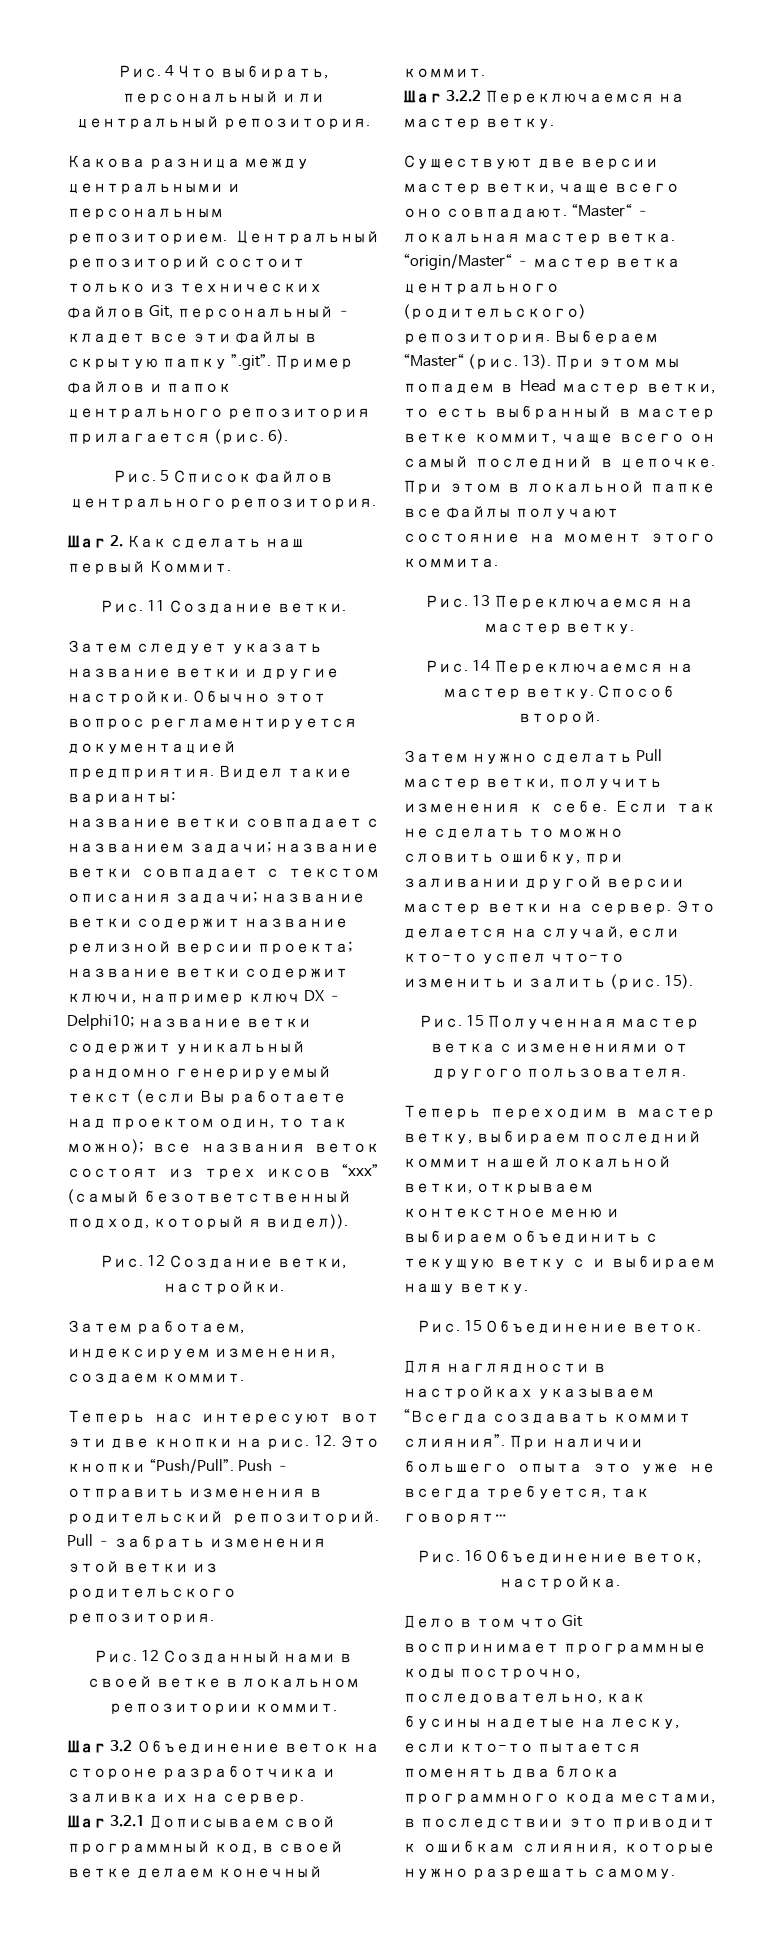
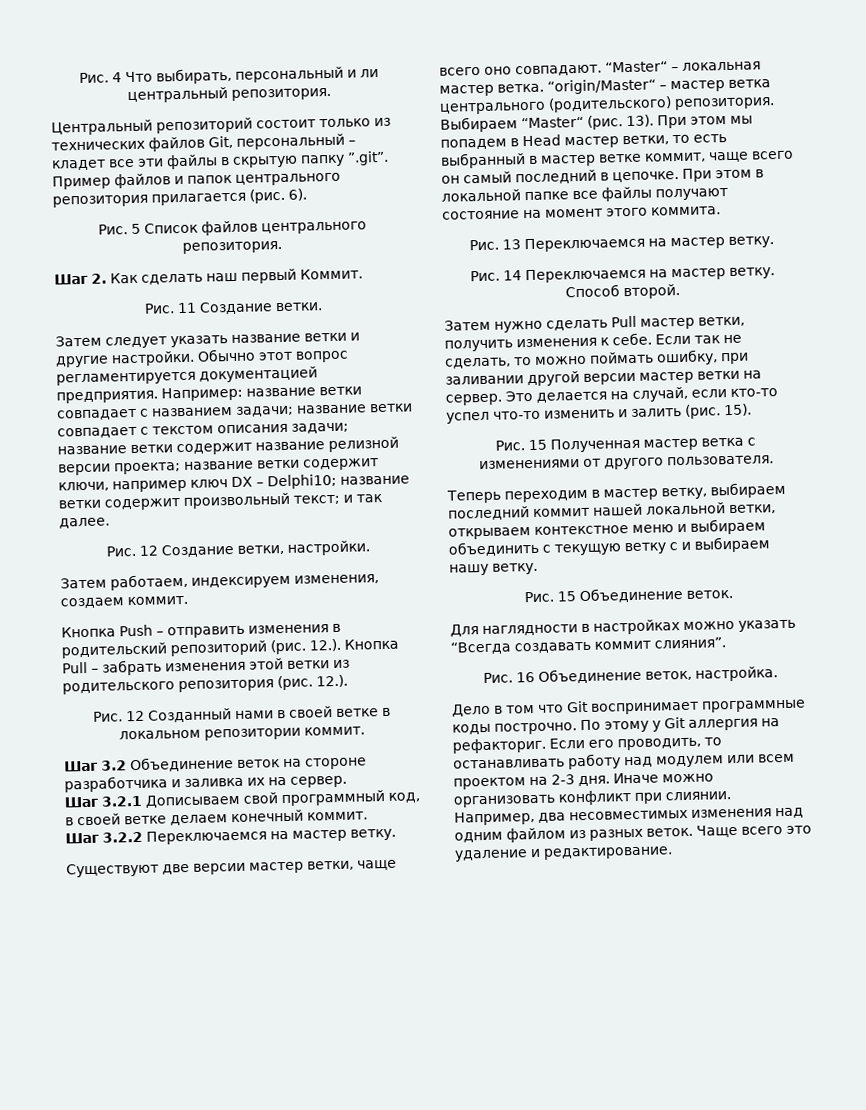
- Какова разница между центральными и персональным репозиторием.
- Видел такие варианты:
- название ветки совпадает с названием задачи; название ветки совпадает с текстом описания задачи; название ветки содержит название релизной версии проекта; название ветки содержит ключи, например ключ DX – Delphi10; название ветки содержит уникальный рандомно генерируемый текст (если Вы работаете над проектом один, то так можно); все названия веток состоят из трех иксов “xxx” (самый безответственный подход, который я видел)).
+ Например: название ветки совпадает с названием задачи; название ветки совпадает с текстом описания задачи; название ветки содержит название релизной версии проекта; название ветки содержит ключи, например ключ DX – Delphi10; название ветки содержит произвольный текст; и так далее.
- Теперь нас интересуют вот эти две кнопки на рис. 12. Это кнопки “Push/Pull”. Push – отправить изменения в родительский репозиторий. Pull – забрать изменения этой ветки из родительского репозитория.
+ Кнопка Push – отправить изменения в родительский репозиторий (рис. 12.). Кнопка Pull – забрать изменения этой ветки из родительского репозитория (рис. 12.).
- Выбераем “Master“ (рис.
+ Выбираем “Master“ (рис.
- Если так не сделать то можно словить ошибку, при заливании другой версии мастер ветки на сервер.
+ Если так не сделать, то можно поймать ошибку, при заливании другой версии мастер ветки на сервер.
- Для наглядности в настройках указываем “Всегда создавать коммит слияния”. При наличии большего опыта это уже не всегда требуется, так говорят…
+ Для наглядности в настройках можно указать “Всегда создавать коммит слияния”.
- Дело в том что Git воспринимает программные коды построчно, последовательно, как бусины надетые на леску, если кто-то пытается поменять два блока программного кода местами, в последствии это приводит к ошибкам слияния, которые нужно разрешать самому.
+ Дело в том что Git воспринимает программные коды построчно. По этому у Git аллергия на рефакториг. Если его проводить, то останавливать работу над модулем или всем проектом на 2-3 дня. Иначе можно организовать конфликт при слиянии. Например, два несовместимых изменения над одним файлом из разных веток. Чаще всего это удаление и редактирование.

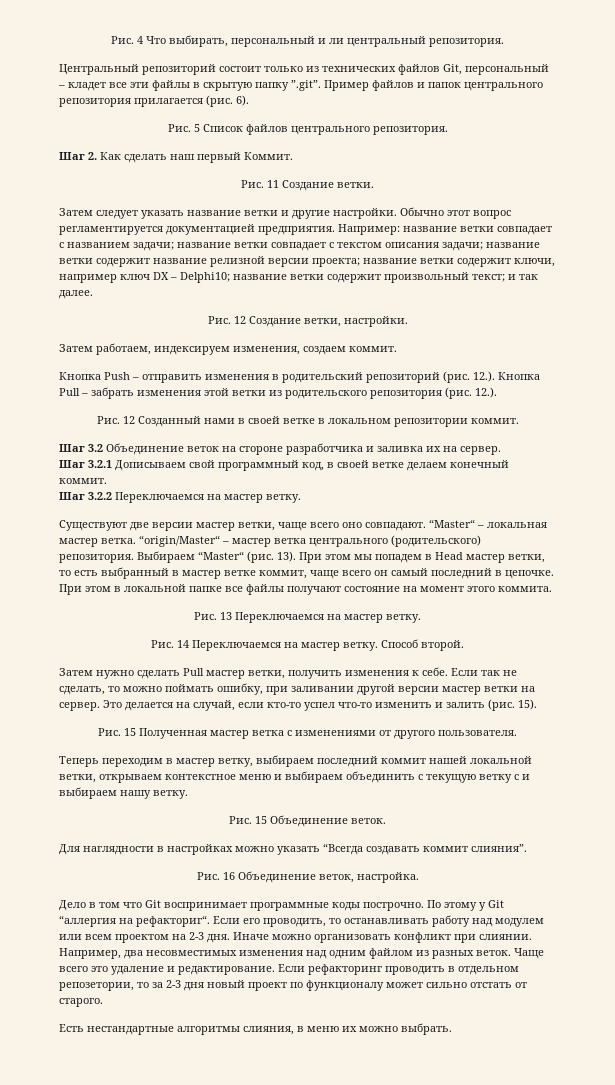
- По этому у Git аллергия на рефакториг.
+ По этому у Git “аллергия на рефакториг“.
+ Если рефакторинг проводить в отдельном репозетории, то за 2-3 дня новый проект по функционалу может сильно отстать от старого.
+ Есть нестандартные алгоритмы слияния, в меню их можно выбрать.

